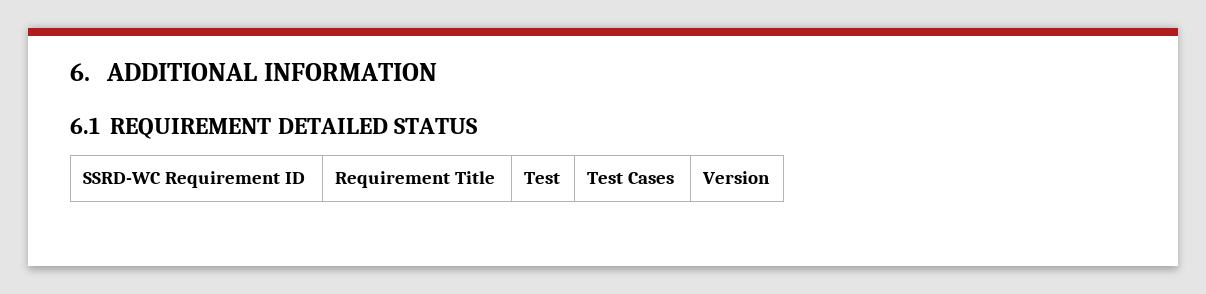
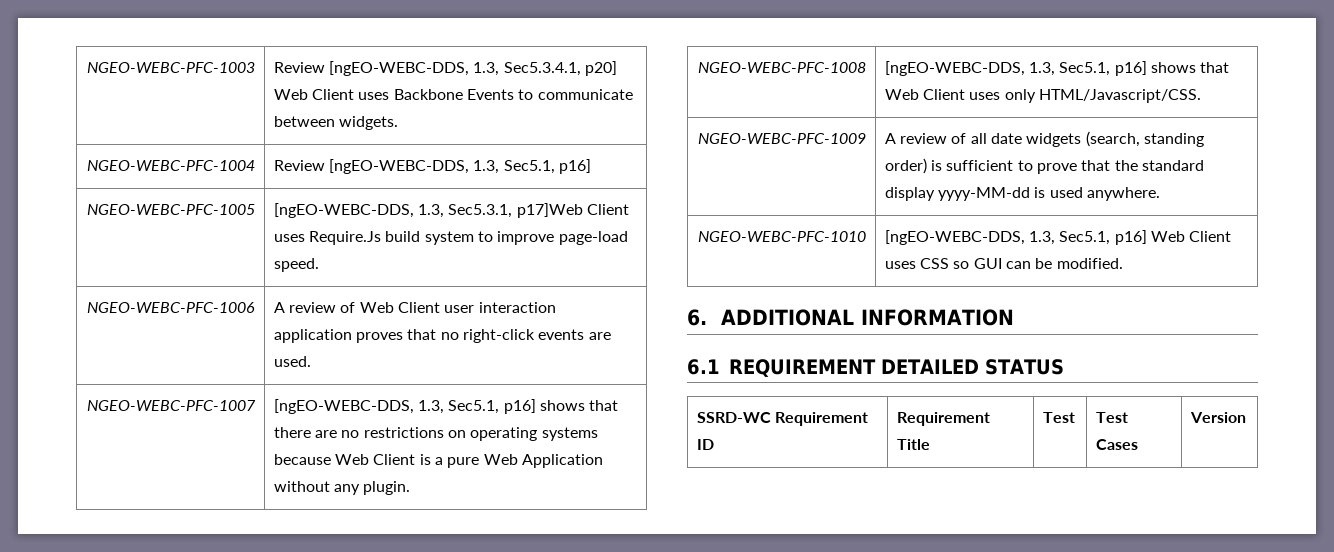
+ NGEO-WEBC-PFC-1003 | Review [ngEO-WEBC-DDS, 1.3, Sec5.3.4.1, p20] Web Client uses Backbone Events to communicate between widgets.
+ NGEO-WEBC-PFC-1004 | Review [ngEO-WEBC-DDS, 1.3, Sec5.1, p16]
+ NGEO-WEBC-PFC-1005 | [ngEO-WEBC-DDS, 1.3, Sec5.3.1, p17]Web Client uses Require.Js build system to improve page-load speed.
+ NGEO-WEBC-PFC-1006 | A review of Web Client user interaction application proves that no right-click events are used.
+ NGEO-WEBC-PFC-1007 | [ngEO-WEBC-DDS, 1.3, Sec5.1, p16] shows that there are no restrictions on operating systems because Web Client is a pure Web Application without any plugin.
+ NGEO-WEBC-PFC-1008 | [ngEO-WEBC-DDS, 1.3, Sec5.1, p16] shows that Web Client uses only HTML/Javascript/CSS.
+ NGEO-WEBC-PFC-1009 | A review of all date widgets (search, standing order) is sufficient to prove that the standard display yyyy-MM-dd is used anywhere.
+ NGEO-WEBC-PFC-1010 | [ngEO-WEBC-DDS, 1.3, Sec5.1, p16] Web Client uses CSS so GUI can be modified.

